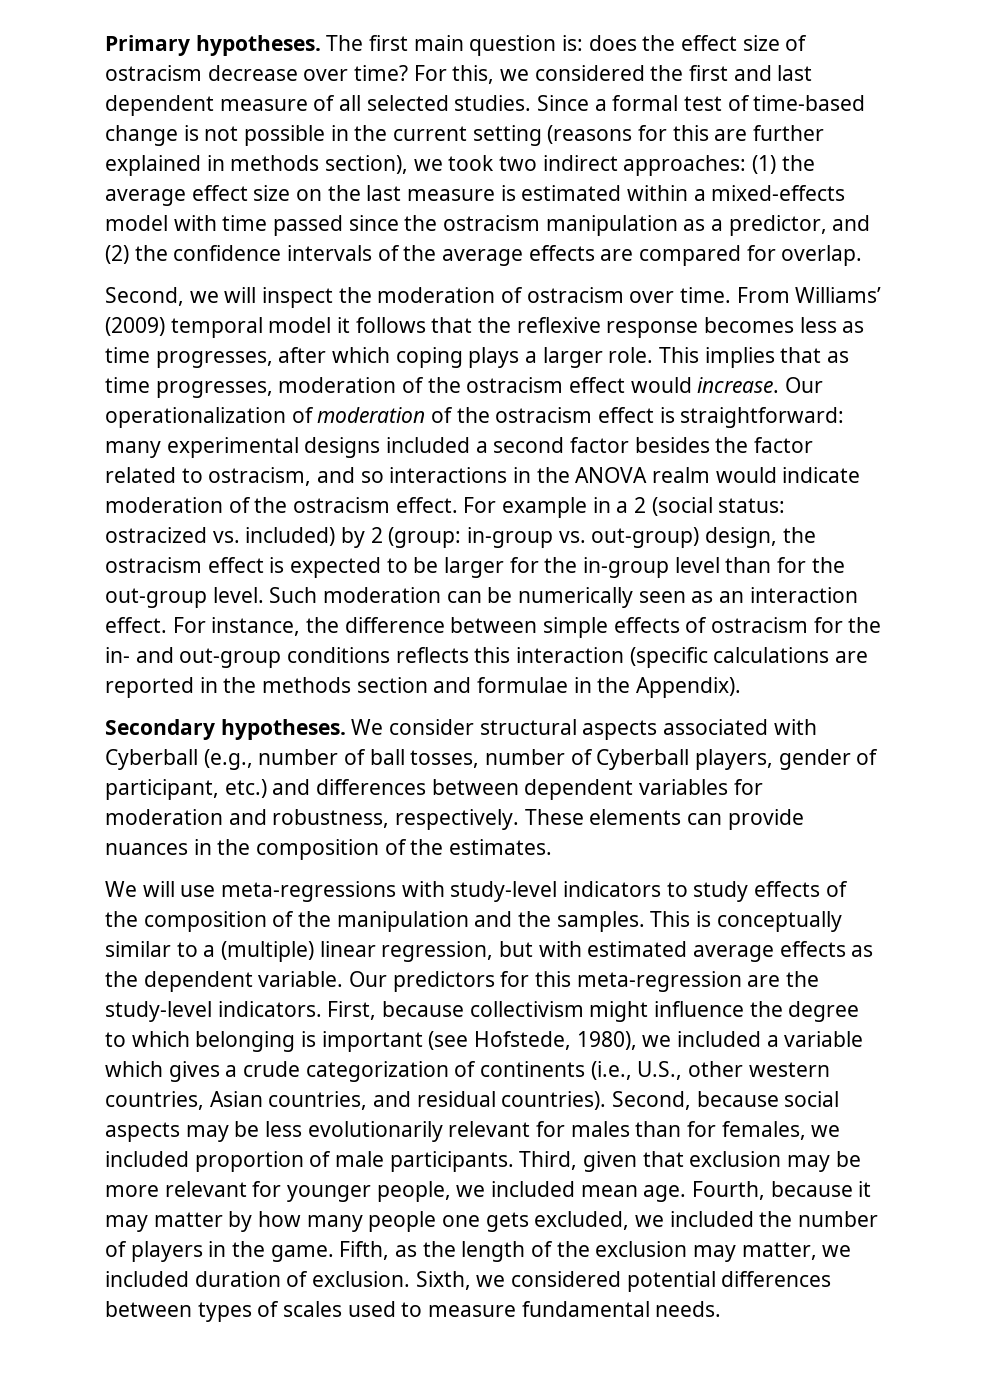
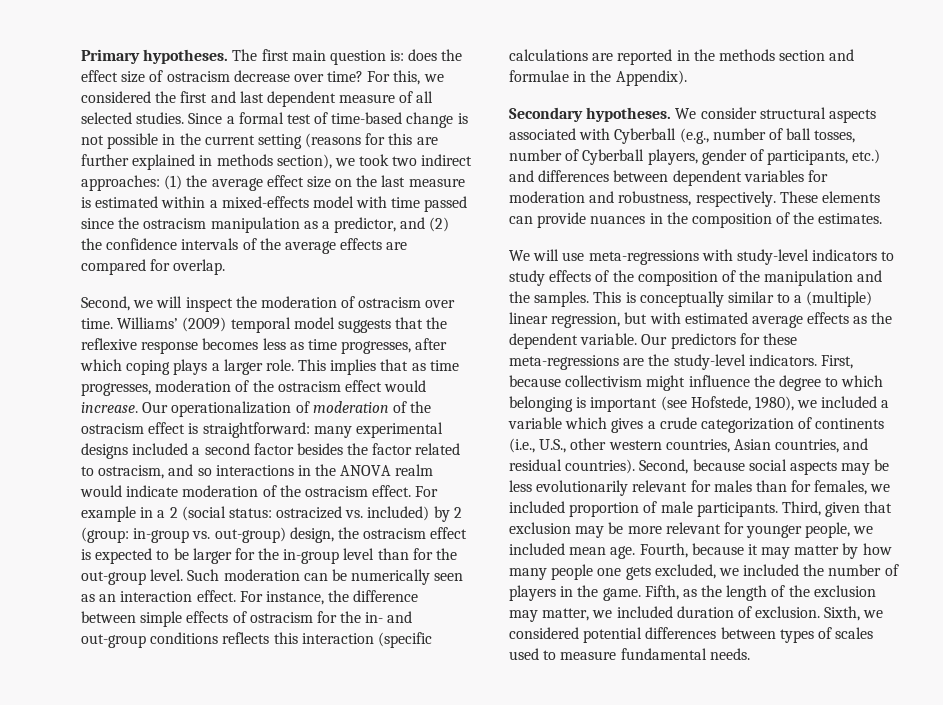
- From Williams’ (2009) temporal model it follows that the reflexive response becomes less as time progresses, after which coping plays a larger role.
+ Williams’ (2009) temporal model suggests that the reflexive response becomes less as time progresses, after which coping plays a larger role.
- We consider structural aspects associated with Cyberball (e.g., number of ball tosses, number of Cyberball players, gender of participant, etc.) and differences between dependent variables for moderation and robustness, respectively.
+ We consider structural aspects associated with Cyberball (e.g., number of ball tosses, number of Cyberball players, gender of participants, etc.) and differences between dependent variables for moderation and robustness, respectively.
- Our predictors for this meta-regression are the study-level indicators.
+ Our predictors for these meta-regressions are the study-level indicators.

